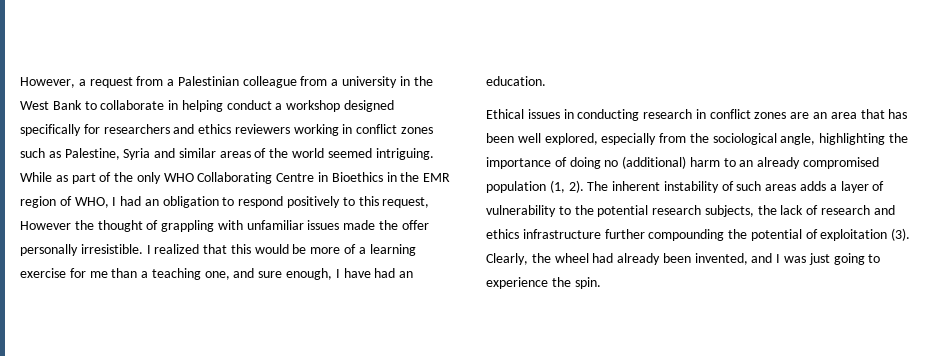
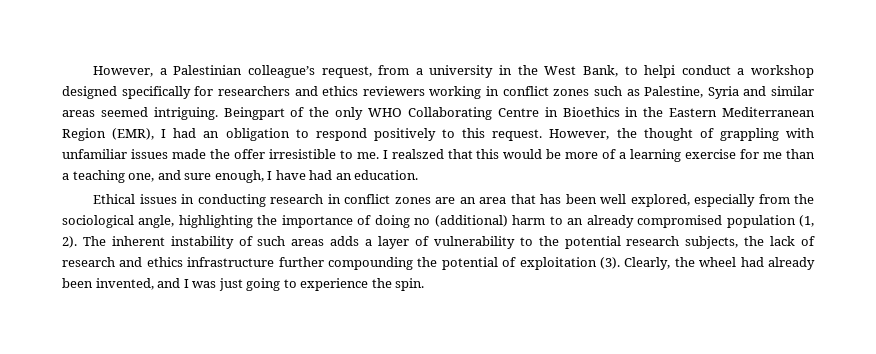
- However, a request from a Palestinian colleague from a university in the West Bank to collaborate in helping conduct a workshop designed specifically for researchers and ethics reviewers working in conflict zones such as Palestine, Syria and similar areas of the world seemed intriguing. While as part of the only WHO Collaborating Centre in Bioethics in the EMR region of WHO, I had an obligation to respond positively to this request, However the thought of grappling with unfamiliar issues made the offer personally irresistible. I realized that this would be more of a learning exercise for me than a teaching one, and sure enough, I have had an education.
+ However, a Palestinian colleague’s request, from a university in the West Bank, to helpi conduct a workshop designed specifically for researchers and ethics reviewers working in conflict zones such as Palestine, Syria and similar areas seemed intriguing. Beingpart of the only WHO Collaborating Centre in Bioethics in the Eastern Mediterranean Region (EMR), I had an obligation to respond positively to this request. However, the thought of grappling with unfamiliar issues made the offer irresistible to me. I realszed that this would be more of a learning exercise for me than a teaching one, and sure enough, I have had an education.

